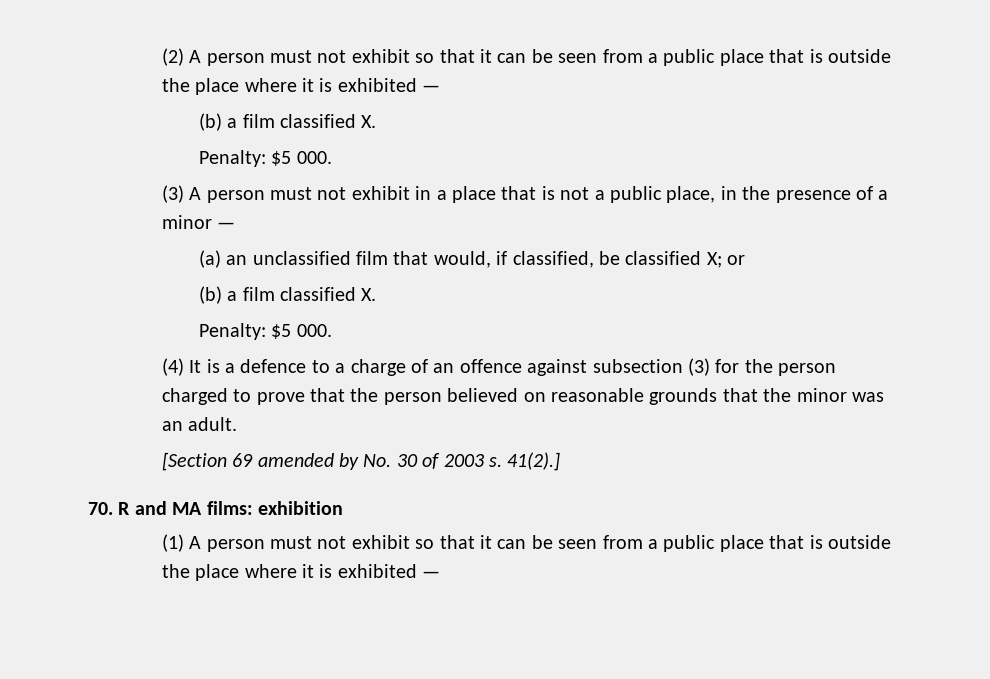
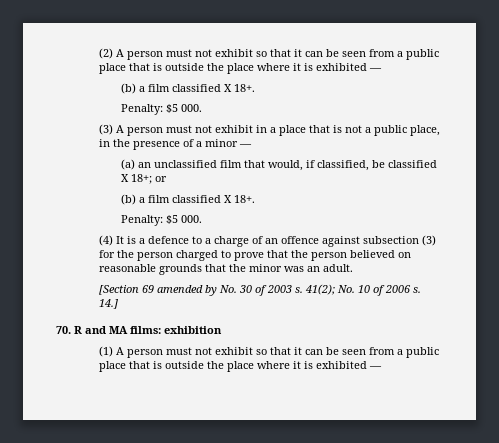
  (2) A person must not exhibit so that it can be seen from a public place that is outside the place where it is exhibited —
- (b) a film classified X.
+ (b) a film classified X 18+.
- (a) an unclassified film that would, if classified, be classified X; or
- (b) a film classified X.
+ (a) an unclassified film that would, if classified, be classified X 18+; or
+ (b) a film classified X 18+.
- 41(2).]
+ 41(2); No. 10 of 2006 s. 14.]

